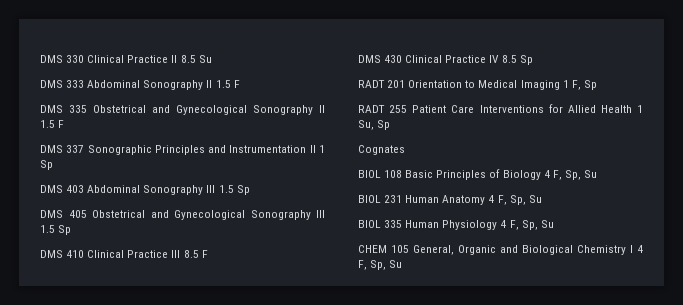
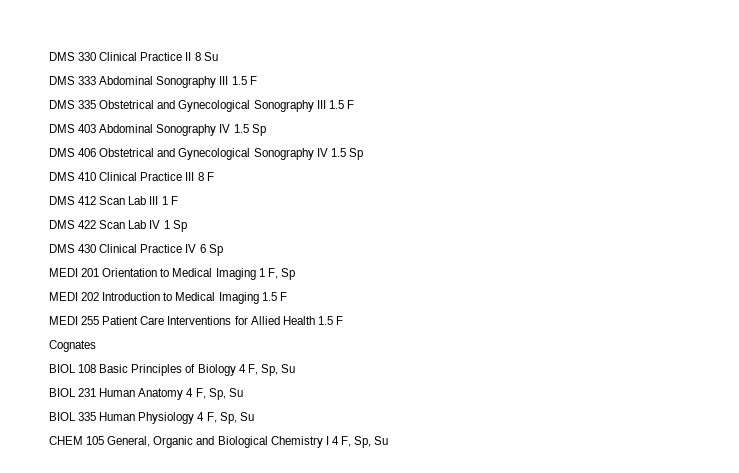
- DMS 330 Clinical Practice II 8.5 Su
+ DMS 330 Clinical Practice II 8 Su
- DMS 333 Abdominal Sonography II 1.5 F
+ DMS 333 Abdominal Sonography III 1.5 F
- DMS 335 Obstetrical and Gynecological Sonography II 1.5 F
- DMS 337 Sonographic Principles and Instrumentation II 1 Sp
+ DMS 335 Obstetrical and Gynecological Sonography III 1.5 F
- DMS 403 Abdominal Sonography III 1.5 Sp
- DMS 405 Obstetrical and Gynecological Sonography III 1.5 Sp
+ DMS 403 Abdominal Sonography IV 1.5 Sp
+ DMS 406 Obstetrical and Gynecological Sonography IV 1.5 Sp
- DMS 410 Clinical Practice III 8.5 F
+ DMS 410 Clinical Practice III 8 F
+ DMS 412 Scan Lab III 1 F
+ DMS 422 Scan Lab IV 1 Sp
- DMS 430 Clinical Practice IV 8.5 Sp
- RADT 201 Orientation to Medical Imaging 1 F, Sp
+ DMS 430 Clinical Practice IV 6 Sp
+ MEDI 201 Orientation to Medical Imaging 1 F, Sp
- RADT 255 Patient Care Interventions for Allied Health 1 Su, Sp
+ MEDI 202 Introduction to Medical Imaging 1.5 F
+ MEDI 255 Patient Care Interventions for Allied Health 1.5 F

